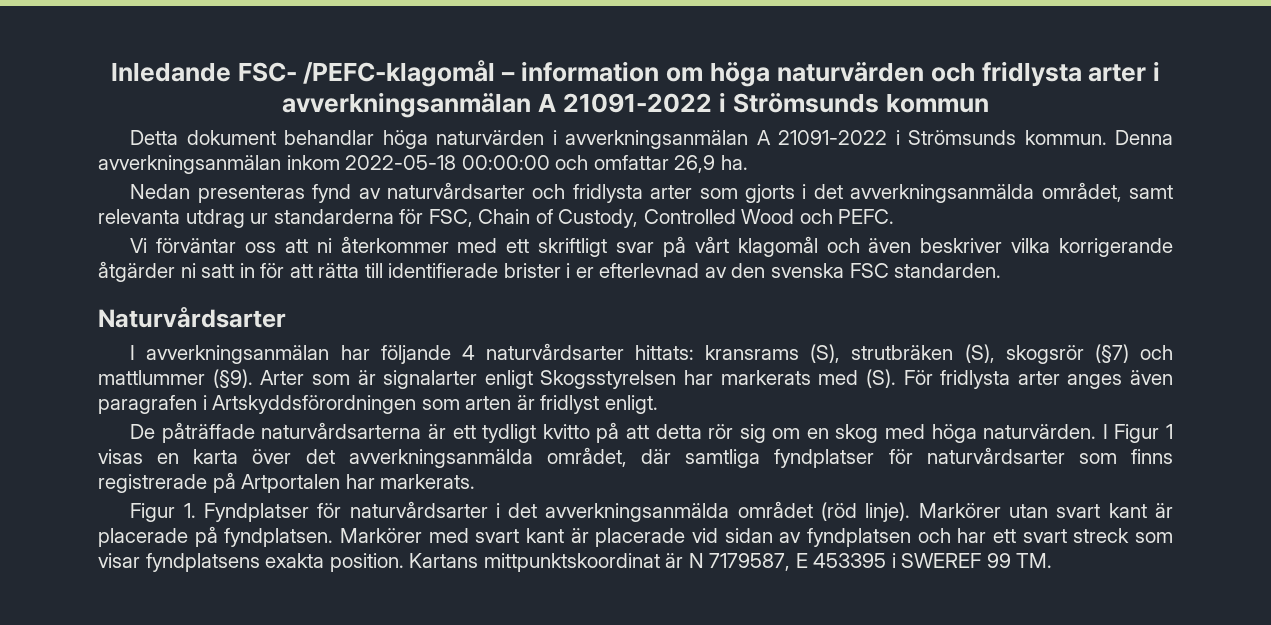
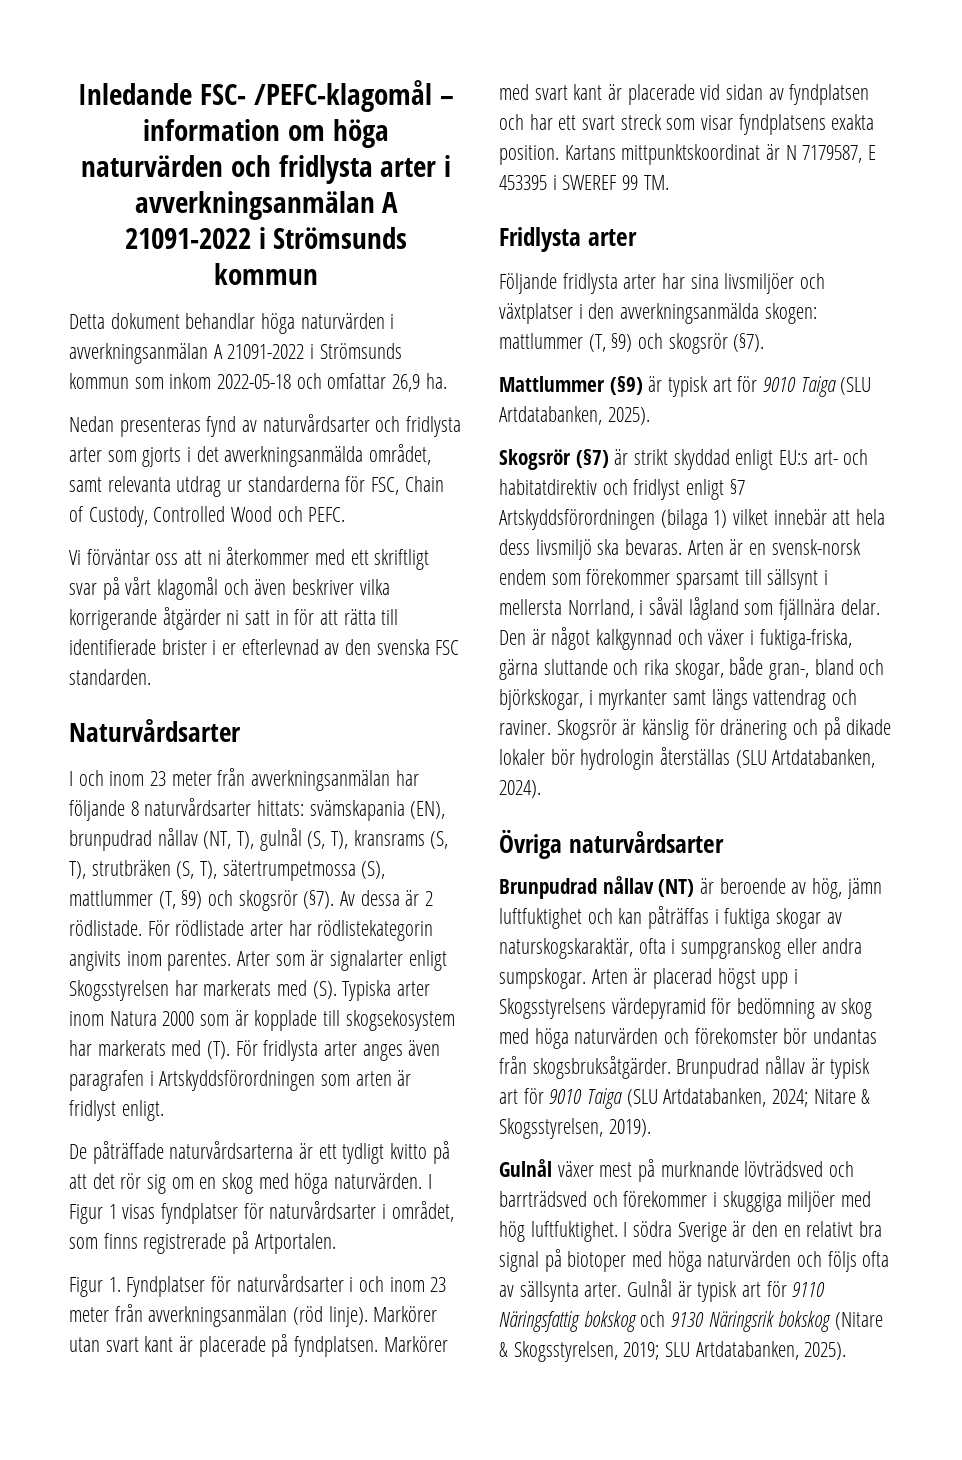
- Detta dokument behandlar höga naturvärden i avverkningsanmälan A 21091-2022 i Strömsunds kommun. Denna avverkningsanmälan inkom 2022-05-18 00:00:00 och omfattar 26,9 ha.
+ Detta dokument behandlar höga naturvärden i avverkningsanmälan A 21091-2022 i Strömsunds kommun som inkom 2022-05-18 och omfattar 26,9 ha.
- I avverkningsanmälan har följande 4 naturvårdsarter hittats: kransrams (S), strutbräken (S), skogsrör (§7) och mattlummer (§9).
+ I och inom 23 meter från avverkningsanmälan har följande 8 naturvårdsarter hittats: svämskapania (EN), brunpudrad nållav (NT, T), gulnål (S, T), kransrams (S, T), strutbräken (S, T), sätertrumpetmossa (S), mattlummer (T, §9) och skogsrör (§7). Av dessa är 2 rödlistade. För rödlistade arter har rödlistekategorin angivits inom parentes.
- Arter som är signalarter enligt Skogsstyrelsen har markerats med (S). För fridlysta arter anges även paragrafen i Artskyddsförordningen som arten är fridlyst enligt.
+ Arter som är signalarter enligt Skogsstyrelsen har markerats med (S). Typiska arter inom Natura 2000 som är kopplade till skogsekosystem har markerats med (T). För fridlysta arter anges även paragrafen i Artskyddsförordningen som arten är fridlyst enligt.
- De påträffade naturvårdsarterna är ett tydligt kvitto på att detta rör sig om en skog med höga naturvärden.
+ De påträffade naturvårdsarterna är ett tydligt kvitto på att det rör sig om en skog med höga naturvärden.
- I Figur 1 visas en karta över det avverkningsanmälda området, där samtliga fyndplatser för naturvårdsarter som finns registrerade på Artportalen har markerats.
+ I Figur 1 visas fyndplatser för naturvårdsarter i området, som finns registrerade på Artportalen.
- Figur 1. Fyndplatser för naturvårdsarter i det avverkningsanmälda området (röd linje).
+ Figur 1. Fyndplatser för naturvårdsarter i och inom 23 meter från avverkningsanmälan (röd linje).
+ Fridlysta arter
+ Följande fridlysta arter har sina livsmiljöer och växtplatser i den avverkningsanmälda skogen: mattlummer (T, §9) och skogsrör (§7).
+ Mattlummer (§9) är typisk art för 9010 Taiga (SLU Artdatabanken, 2025).
+ Skogsrör (§7) är strikt skyddad enligt EU:s art- och habitatdirektiv och fridlyst enligt §7 Artskyddsförordningen (bilaga 1) vilket innebär att hela dess livsmiljö ska bevaras. Arten är en svensk-norsk endem som förekommer sparsamt till sällsynt i mellersta Norrland, i såväl lågland som fjällnära delar. Den är något kalkgynnad och växer i fuktiga-friska, gärna sluttande och rika skogar, både gran-, bland och björkskogar, i myrkanter samt längs vattendrag och raviner. Skogsrör är känslig för dränering och på dikade lokaler bör hydrologin återställas (SLU Artdatabanken, 2024).
+ Övriga naturvårdsarter
+ Brunpudrad nållav (NT) är beroende av hög, jämn luftfuktighet och kan påträffas i fuktiga skogar av naturskogskaraktär, ofta i sumpgranskog eller andra sumpskogar. Arten är placerad högst upp i Skogsstyrelsens värdepyramid för bedömning av skog med höga naturvärden och förekomster bör undantas från skogsbruksåtgärder. Brunpudrad nållav är typisk art för 9010 Taiga (SLU Artdatabanken, 2024; Nitare & Skogsstyrelsen, 2019).
+ Gulnål växer mest på murknande lövträdsved och barrträdsved och förekommer i skuggiga miljöer med hög luftfuktighet. I södra Sverige är den en relativt bra signal på biotoper med höga naturvärden och följs ofta av sällsynta arter. Gulnål är typisk art för 9110 Näringsfattig bokskog och 9130 Näringsrik bokskog (Nitare & Skogsstyrelsen, 2019; SLU Artdatabanken, 2025).

